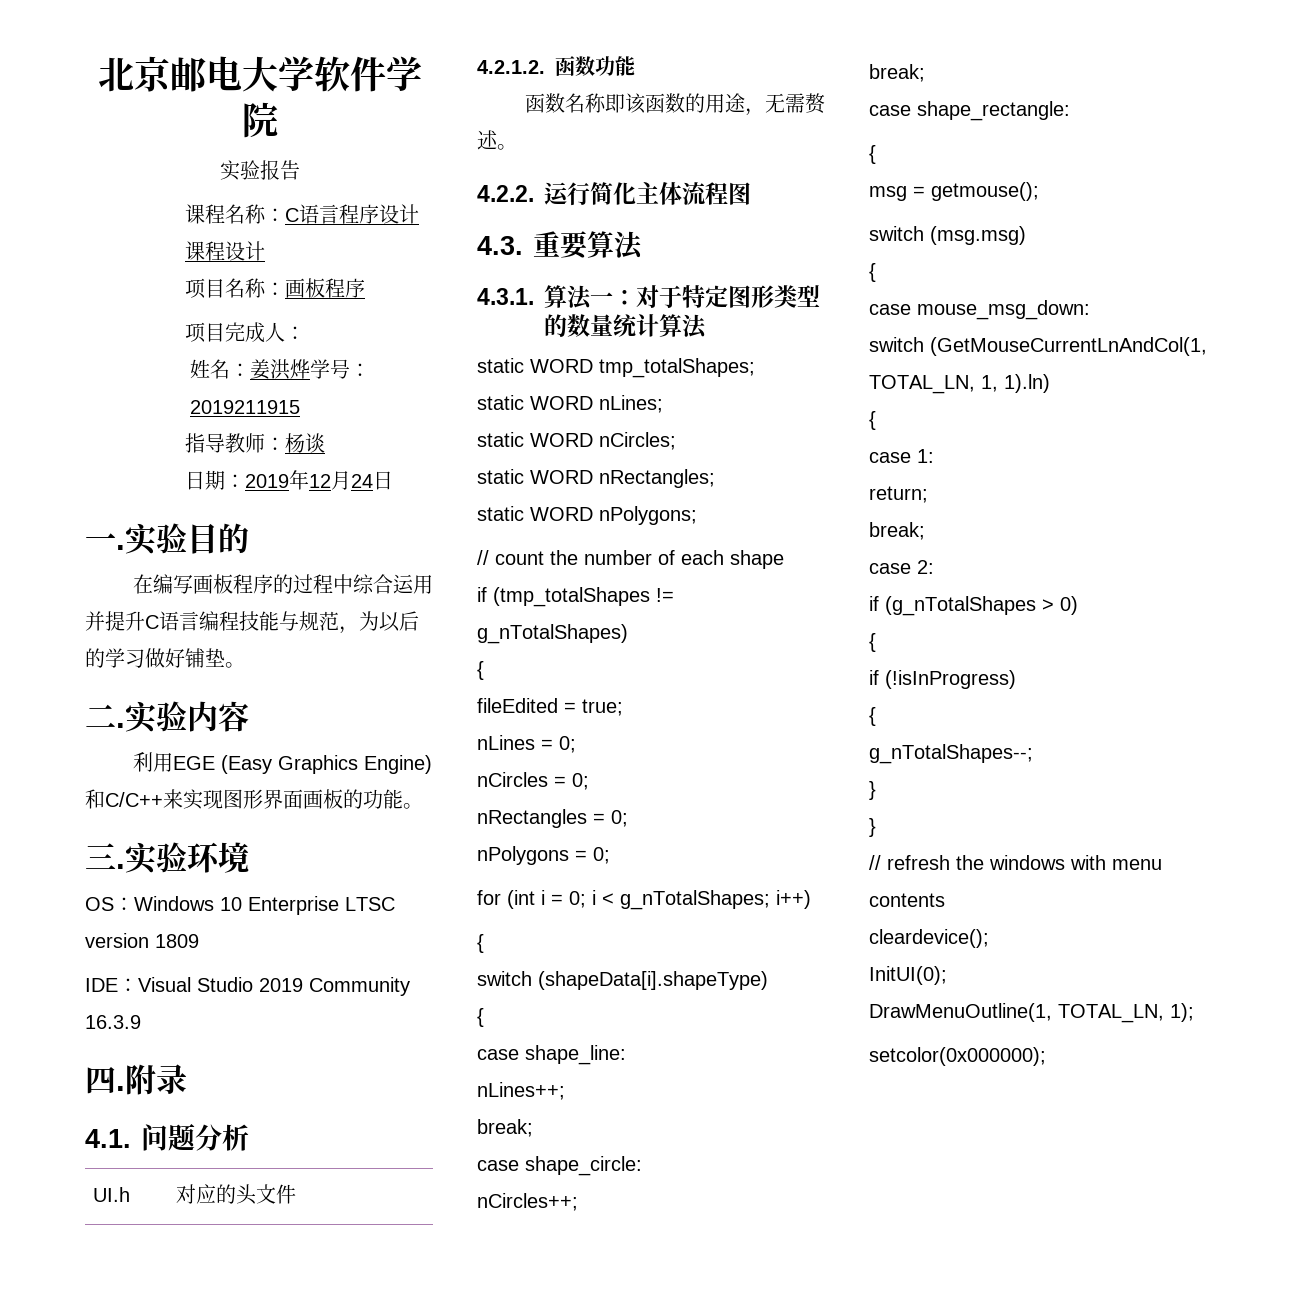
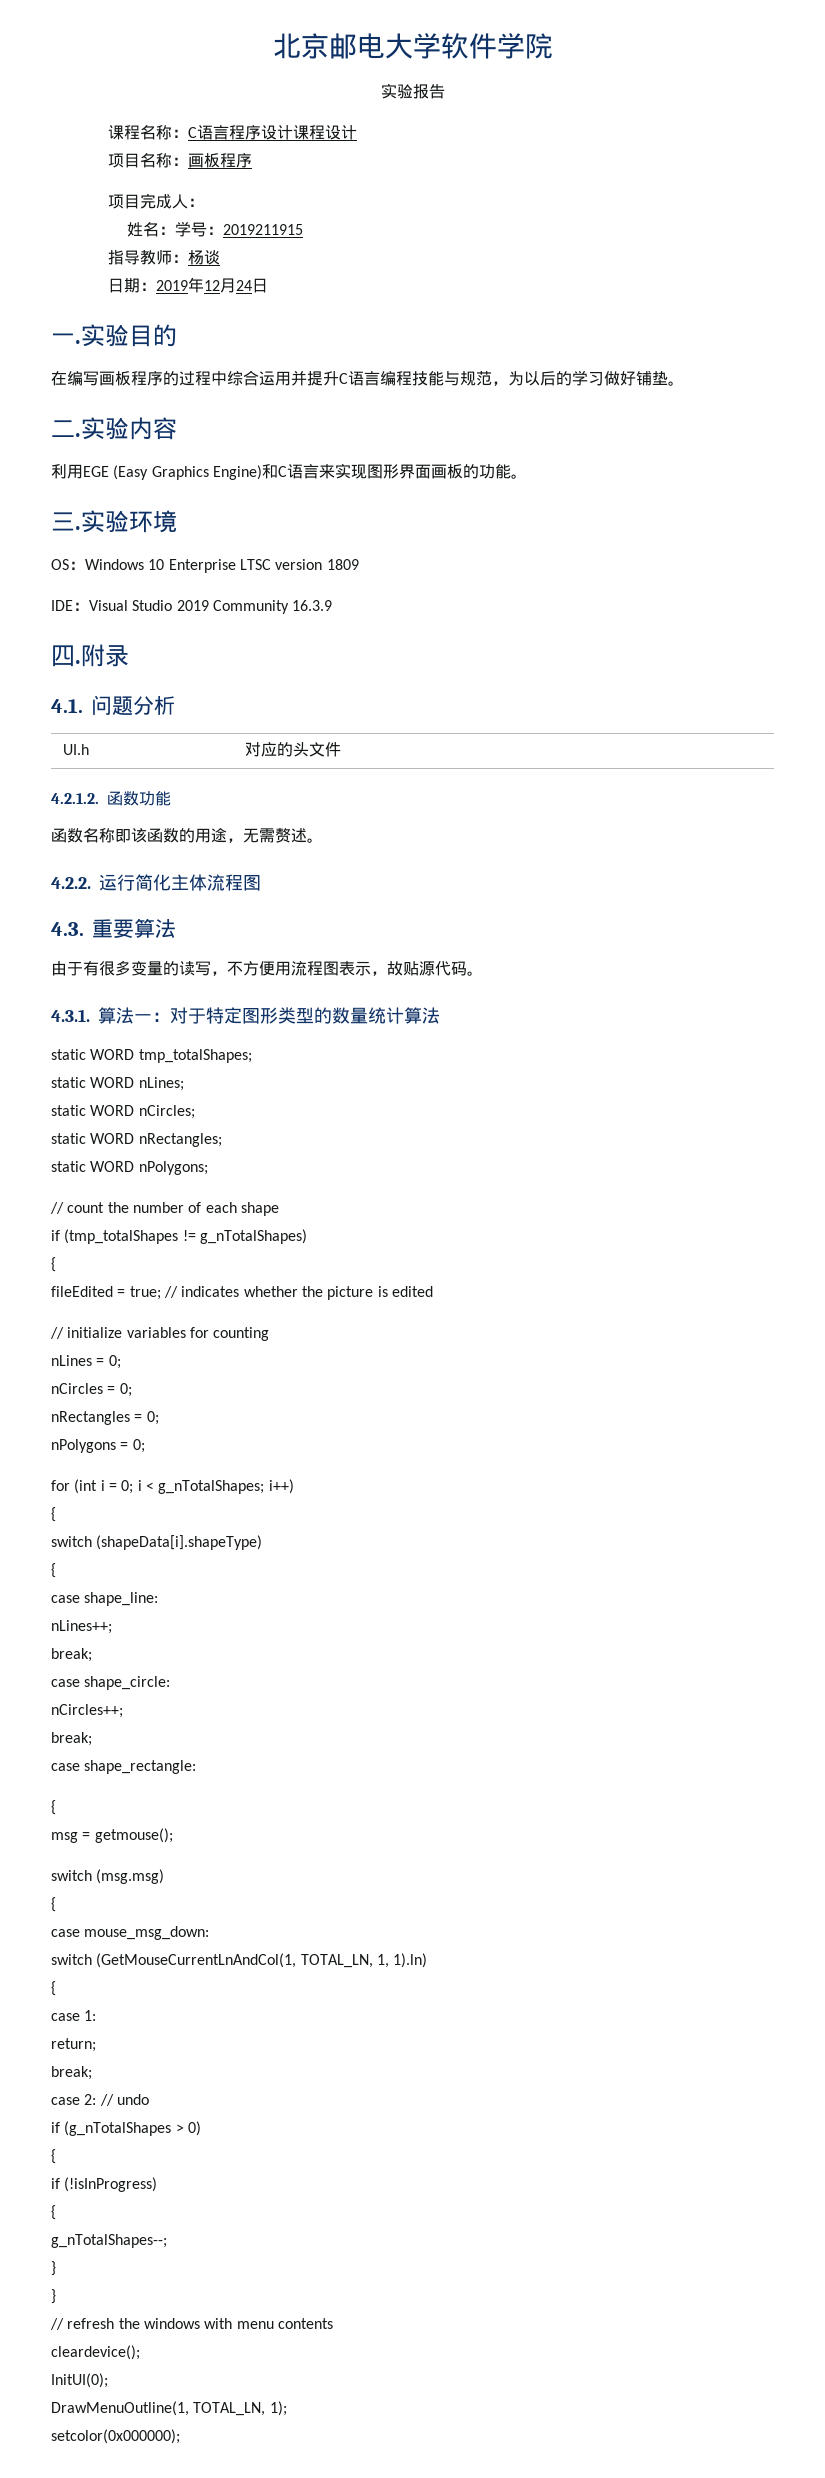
- 姓名：姜洪烨学号：2019211915
+ 姓名：学号：2019211915
- 利用EGE (Easy Graphics Engine)和C/C++来实现图形界面画板的功能。
+ 利用EGE (Easy Graphics Engine)和C语言来实现图形界面画板的功能。
+ 由于有很多变量的读写，不方便用流程图表示，故贴源代码。
- fileEdited = true;
+ fileEdited = true; // indicates whether the picture is edited
+ // initialize variables for counting
- case 2:
+ case 2: // undo

